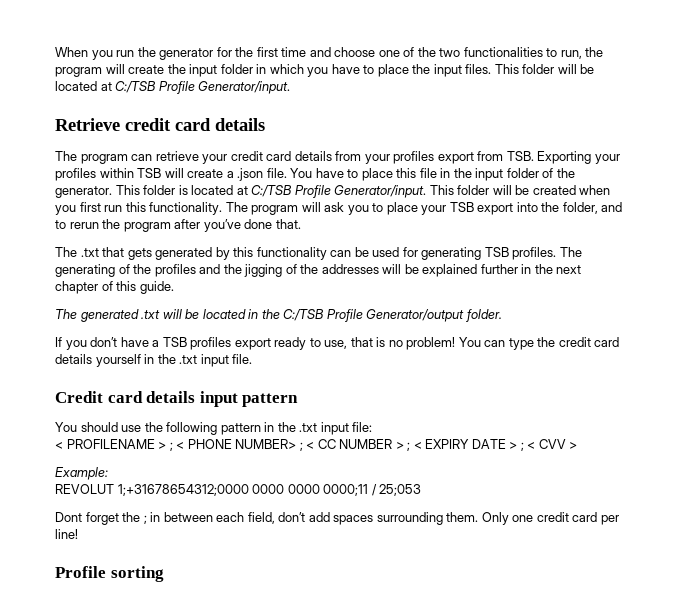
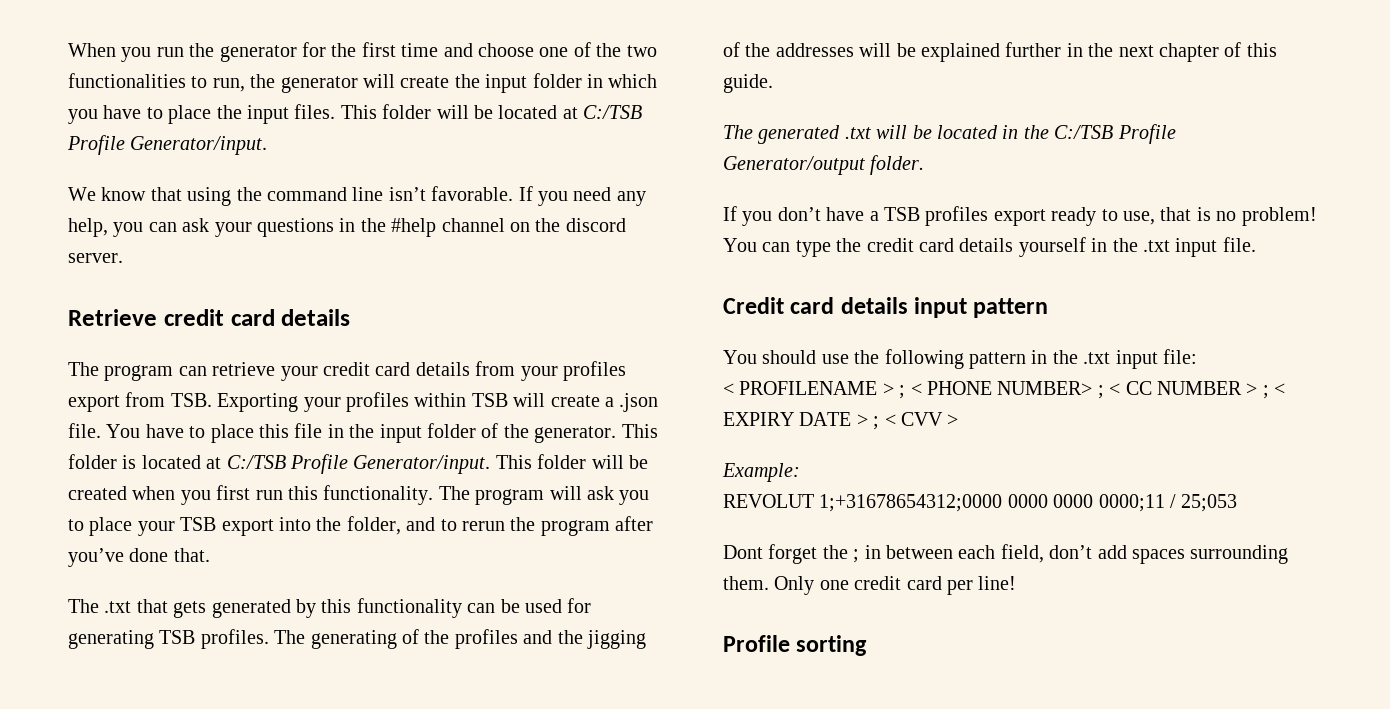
- When you run the generator for the first time and choose one of the two functionalities to run, the program will create the input folder in which you have to place the input files.
+ When you run the generator for the first time and choose one of the two functionalities to run, the generator will create the input folder in which you have to place the input files.
+ We know that using the command line isn’t favorable. If you need any help, you can ask your questions in the #help channel on the discord server.

